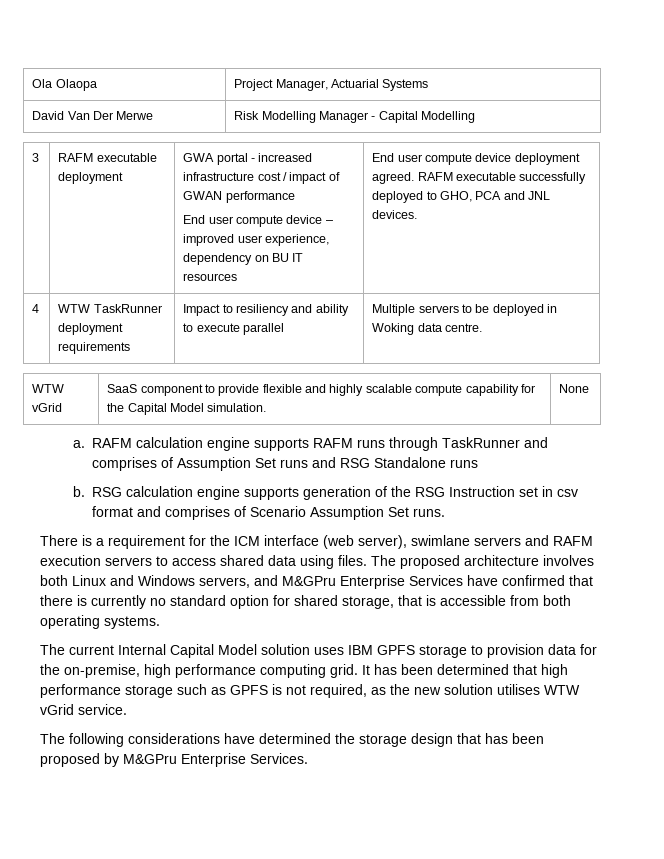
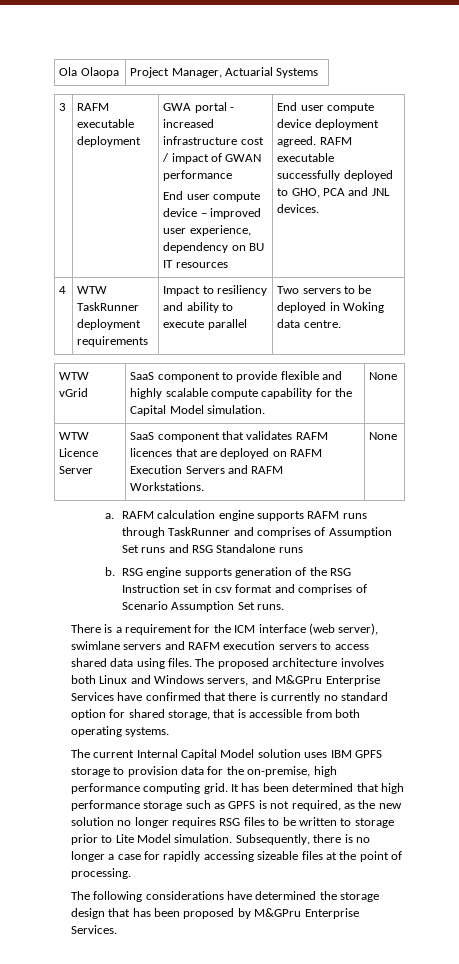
- David Van Der Merwe | Risk Modelling Manager - Capital Modelling
- 4 | WTW TaskRunner deployment requirements | Impact to resiliency and ability to execute parallel | Multiple servers to be deployed in Woking data centre.
+ 4 | WTW TaskRunner deployment requirements | Impact to resiliency and ability to execute parallel | Two servers to be deployed in Woking data centre.
+ WTW Licence Server | SaaS component that validates RAFM licences that are deployed on RAFM Execution Servers and RAFM Workstations. | None
- RSG calculation engine supports generation of the RSG Instruction set in csv format and comprises of Scenario Assumption Set runs.
+ RSG engine supports generation of the RSG Instruction set in csv format and comprises of Scenario Assumption Set runs.
- It has been determined that high performance storage such as GPFS is not required, as the new solution utilises WTW vGrid service.
+ It has been determined that high performance storage such as GPFS is not required, as the new solution no longer requires RSG files to be written to storage prior to Lite Model simulation. Subsequently, there is no longer a case for rapidly accessing sizeable files at the point of processing.

